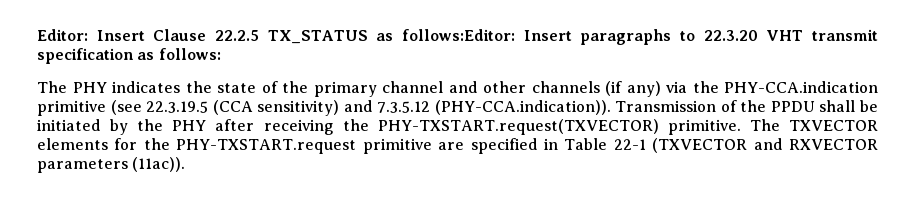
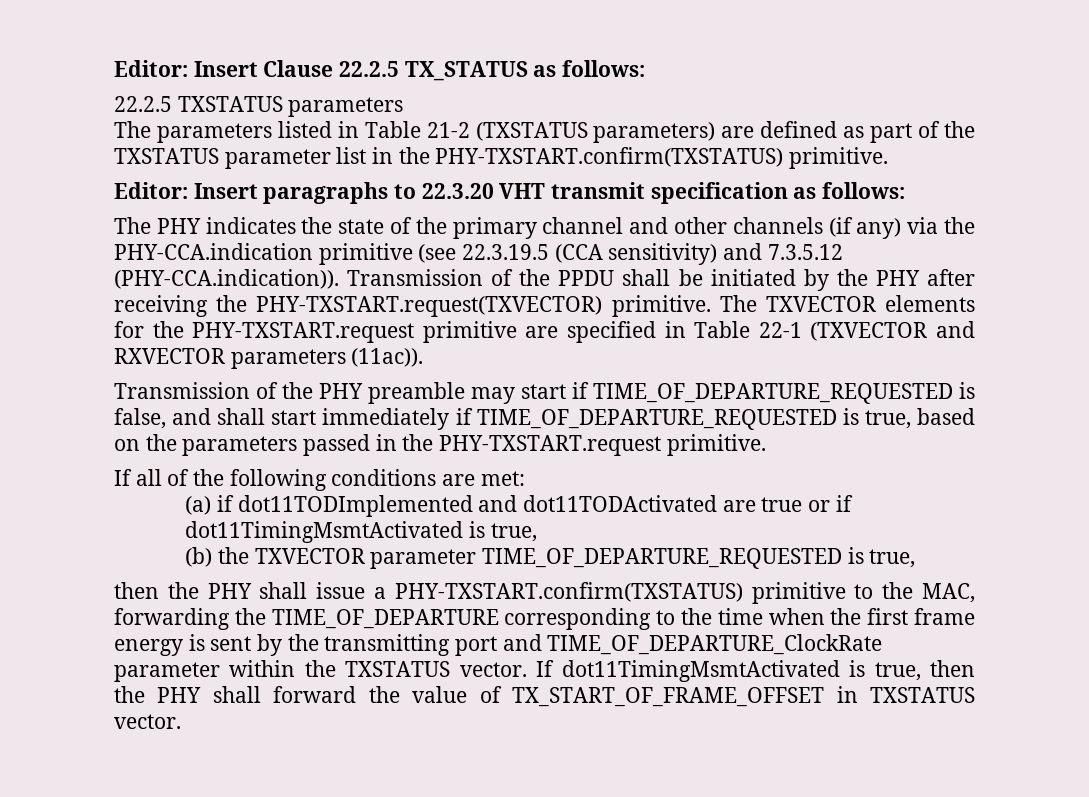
- Editor: Insert Clause 22.2.5 TX_STATUS as follows:Editor: Insert paragraphs to 22.3.20 VHT transmit specification as follows:
+ Editor: Insert Clause 22.2.5 TX_STATUS as follows:
+ 22.2.5 TXSTATUS parameters
+ The parameters listed in Table 21-2 (TXSTATUS parameters) are defined as part of the TXSTATUS parameter list in the PHY-TXSTART.confirm(TXSTATUS) primitive.
+ Editor: Insert paragraphs to 22.3.20 VHT transmit specification as follows:
+ Transmission of the PHY preamble may start if TIME_OF_DEPARTURE_REQUESTED is false, and shall start immediately if TIME_OF_DEPARTURE_REQUESTED is true, based on the parameters passed in the PHY-TXSTART.request primitive.
+ If all of the following conditions are met:
+ (a) if dot11TODImplemented and dot11TODActivated are true or if dot11TimingMsmtActivated is true,
+ (b) the TXVECTOR parameter TIME_OF_DEPARTURE_REQUESTED is true,
+ then the PHY shall issue a PHY-TXSTART.confirm(TXSTATUS) primitive to the MAC, forwarding the TIME_OF_DEPARTURE corresponding to the time when the first frame energy is sent by the transmitting port and TIME_OF_DEPARTURE_ClockRate parameter within the TXSTATUS vector. If dot11TimingMsmtActivated is true, then the PHY shall forward the value of TX_START_OF_FRAME_OFFSET in TXSTATUS vector.

